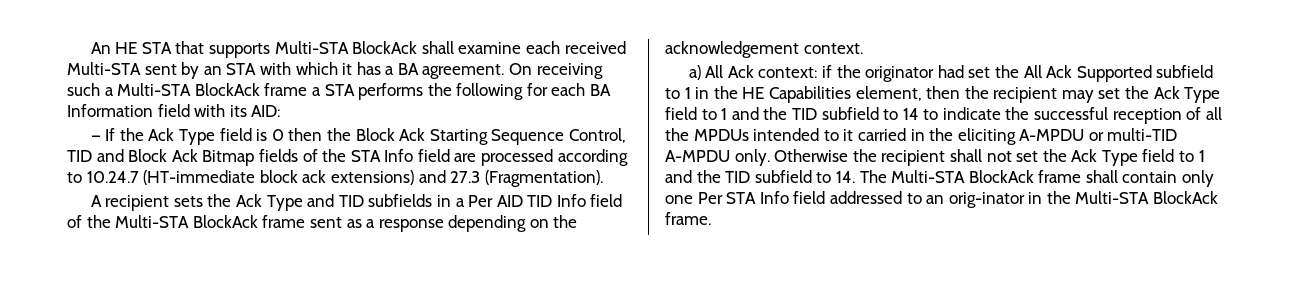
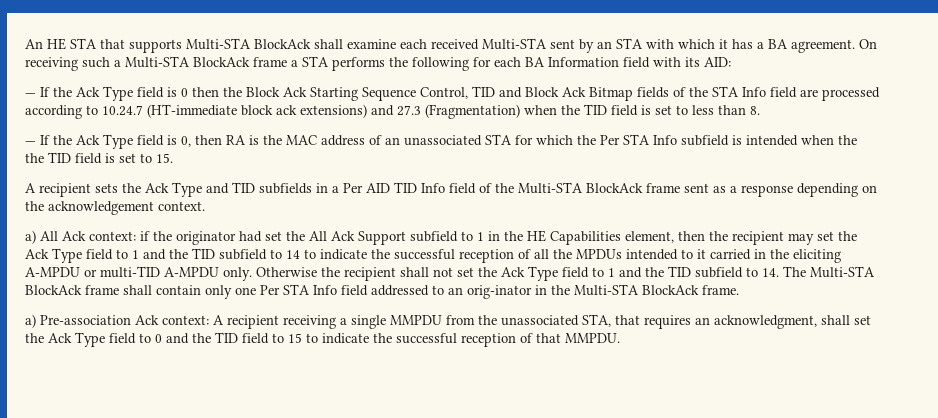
- — If the Ack Type field is 0 then the Block Ack Starting Sequence Control, TID and Block Ack Bitmap fields of the STA Info field are processed according to 10.24.7 (HT-immediate block ack extensions) and 27.3 (Fragmentation).
+ — If the Ack Type field is 0 then the Block Ack Starting Sequence Control, TID and Block Ack Bitmap fields of the STA Info field are processed according to 10.24.7 (HT-immediate block ack extensions) and 27.3 (Fragmentation) when the TID field is set to less than 8.
+ — If the Ack Type field is 0, then RA is the MAC address of an unassociated STA for which the Per STA Info subfield is intended when the the TID field is set to 15.
- a) All Ack context: if the originator had set the All Ack Supported subfield to 1 in the HE Capabilities element, then the recipient may set the Ack Type field to 1 and the TID subfield to 14 to indicate the successful reception of all the MPDUs intended to it carried in the eliciting A-MPDU or multi-TID A-MPDU only.
+ a) All Ack context: if the originator had set the All Ack Support subfield to 1 in the HE Capabilities element, then the recipient may set the Ack Type field to 1 and the TID subfield to 14 to indicate the successful reception of all the MPDUs intended to it carried in the eliciting A-MPDU or multi-TID A-MPDU only.
+ a) Pre-association Ack context: A recipient receiving a single MMPDU from the unassociated STA, that requires an acknowledgment, shall set the Ack Type field to 0 and the TID field to 15 to indicate the successful reception of that MMPDU.

